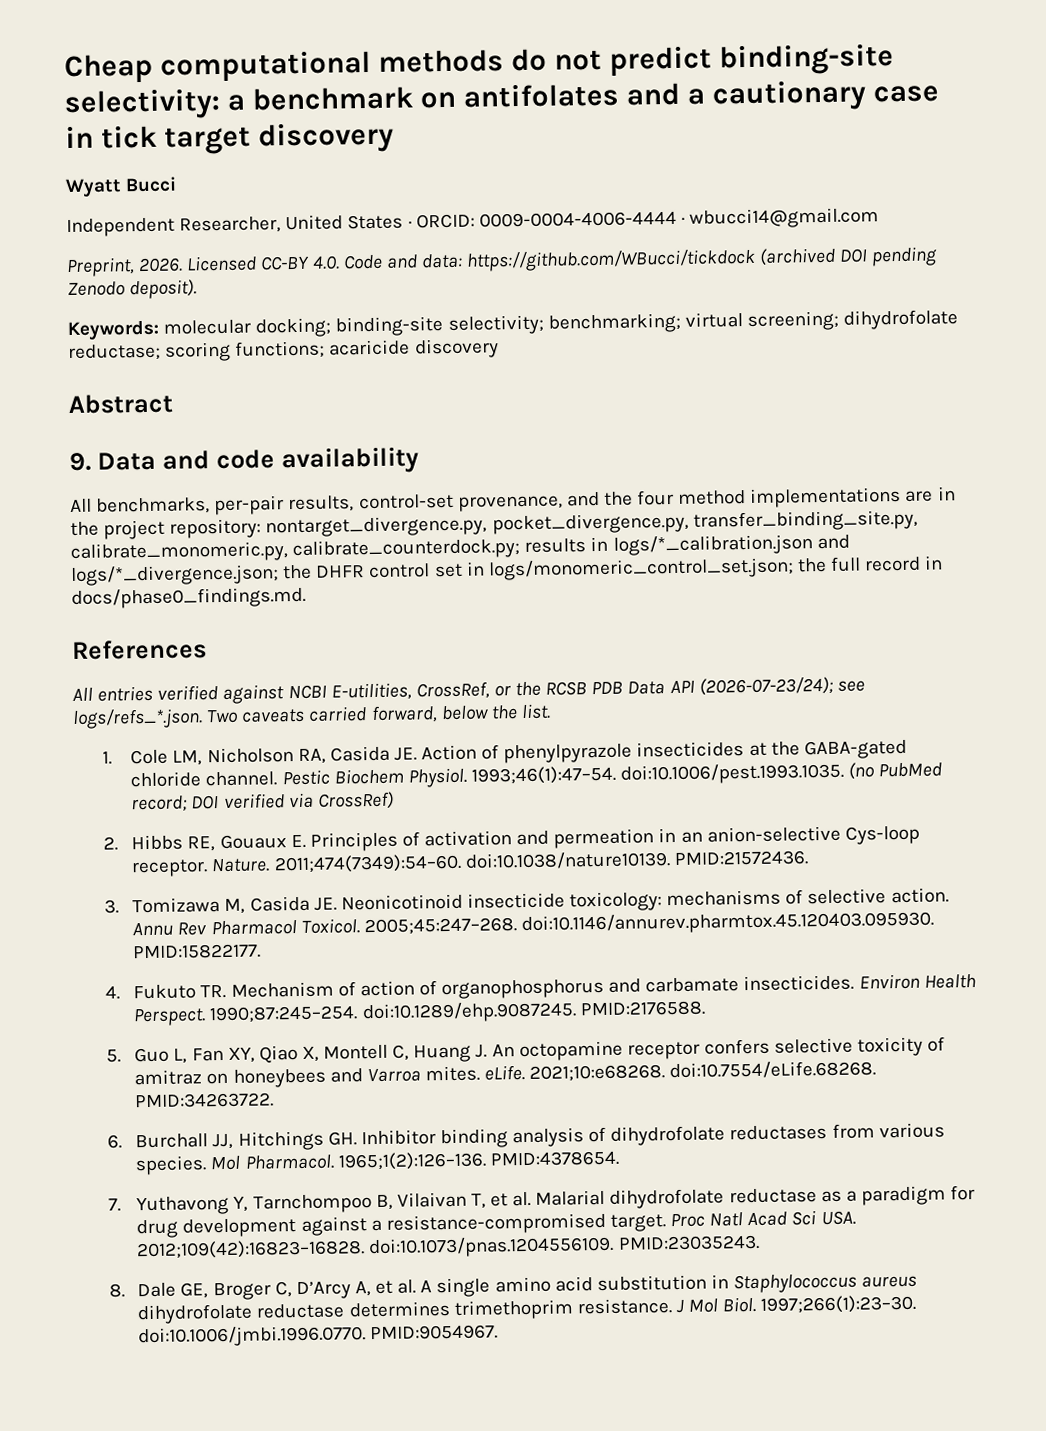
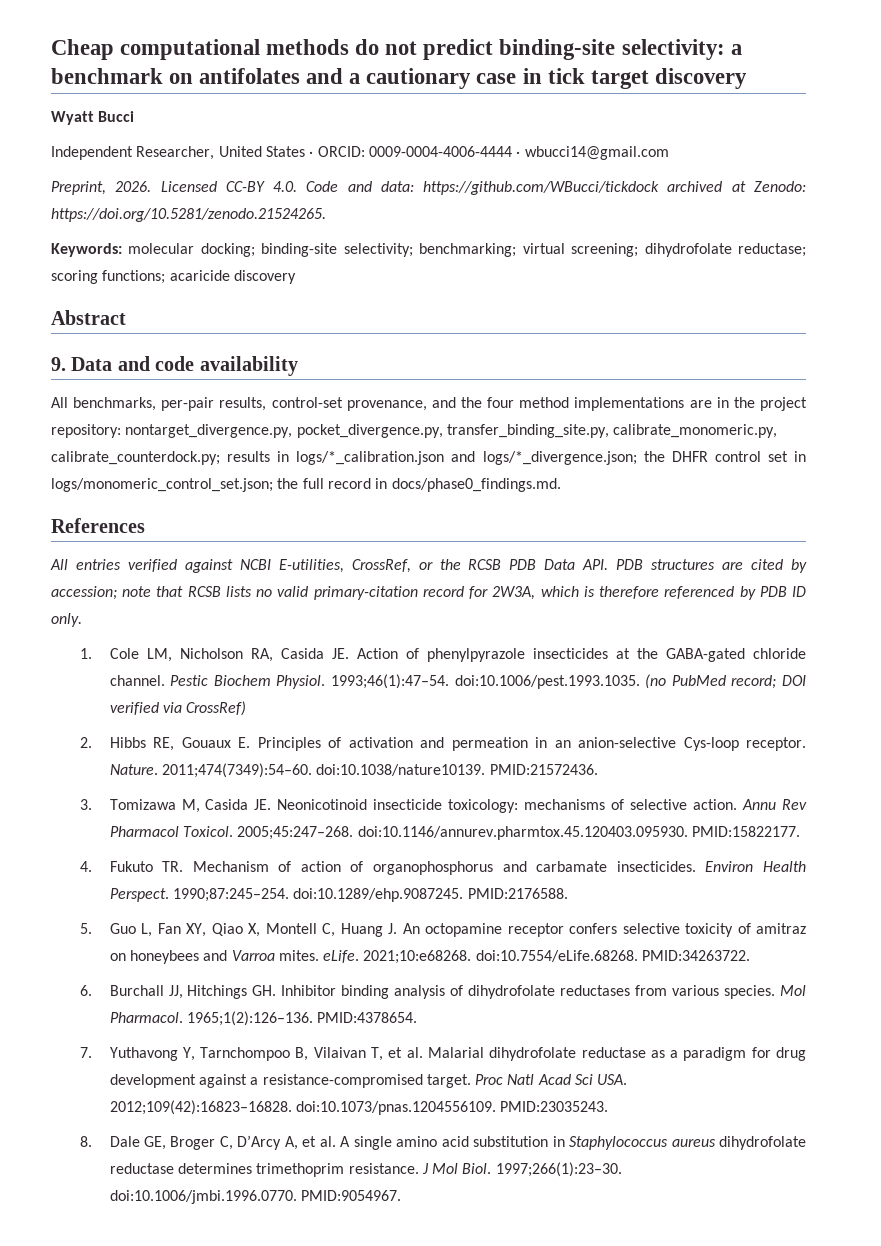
- Licensed CC-BY 4.0. Code and data: https://github.com/WBucci/tickdock (archived DOI pending Zenodo deposit).
+ Licensed CC-BY 4.0. Code and data: https://github.com/WBucci/tickdock archived at Zenodo: https://doi.org/10.5281/zenodo.21524265.
- All entries verified against NCBI E-utilities, CrossRef, or the RCSB PDB Data API (2026-07-23/24); see logs/refs_*.json. Two caveats carried forward, below the list.
+ All entries verified against NCBI E-utilities, CrossRef, or the RCSB PDB Data API. PDB structures are cited by accession; note that RCSB lists no valid primary-citation record for 2W3A, which is therefore referenced by PDB ID only.

